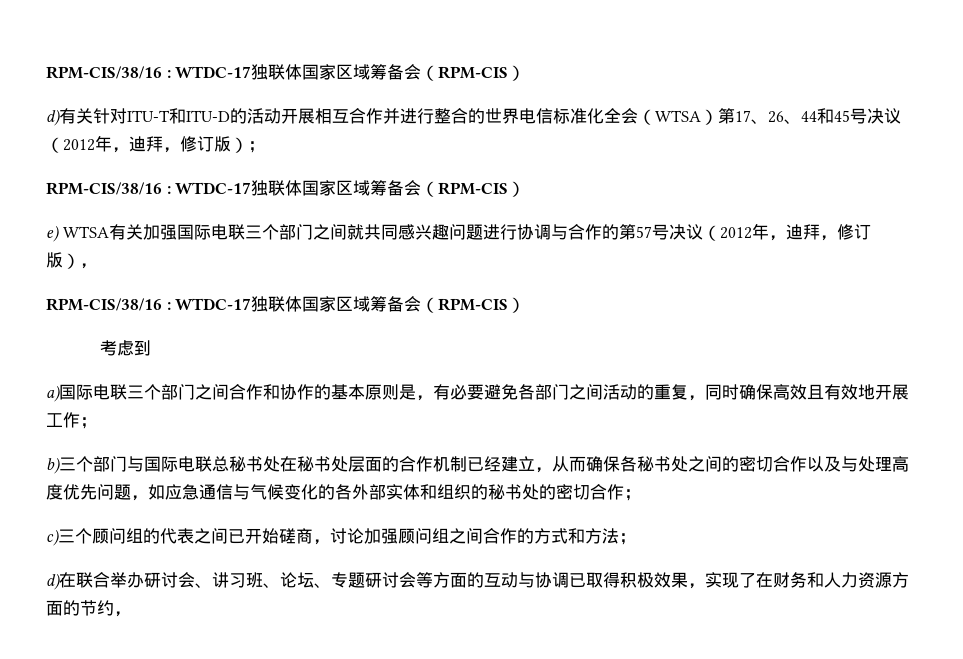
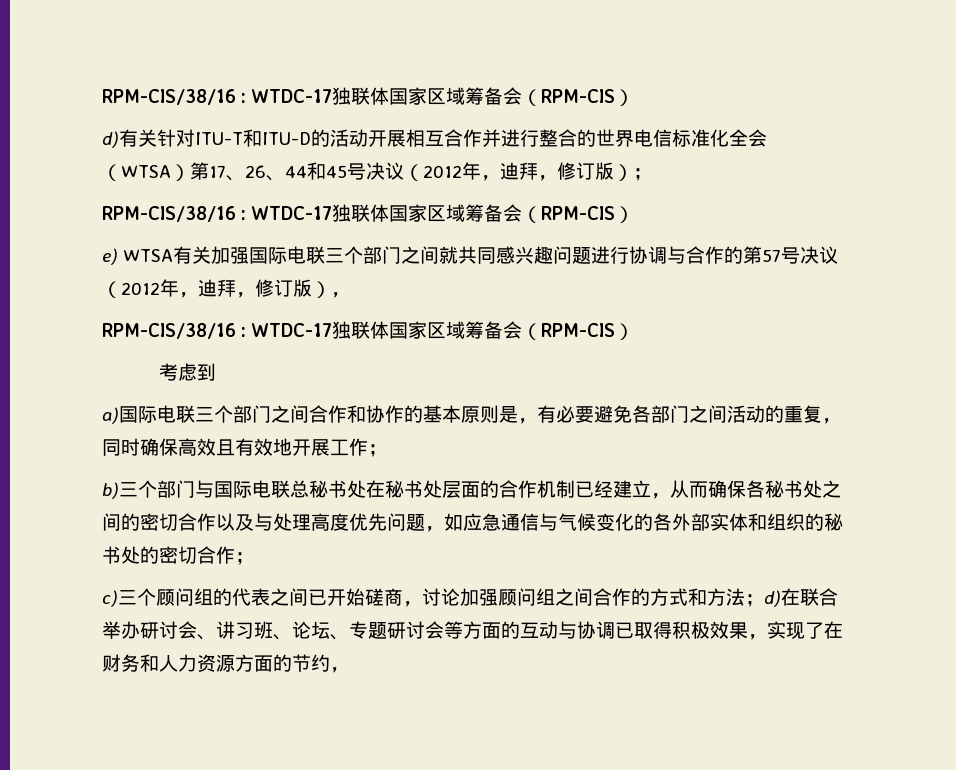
- c)三个顾问组的代表之间已开始磋商，讨论加强顾问组之间合作的方式和方法；
- d)在联合举办研讨会、讲习班、论坛、专题研讨会等方面的互动与协调已取得积极效果，实现了在财务和人力资源方面的节约，
+ c)三个顾问组的代表之间已开始磋商，讨论加强顾问组之间合作的方式和方法；d)在联合举办研讨会、讲习班、论坛、专题研讨会等方面的互动与协调已取得积极效果，实现了在财务和人力资源方面的节约，

